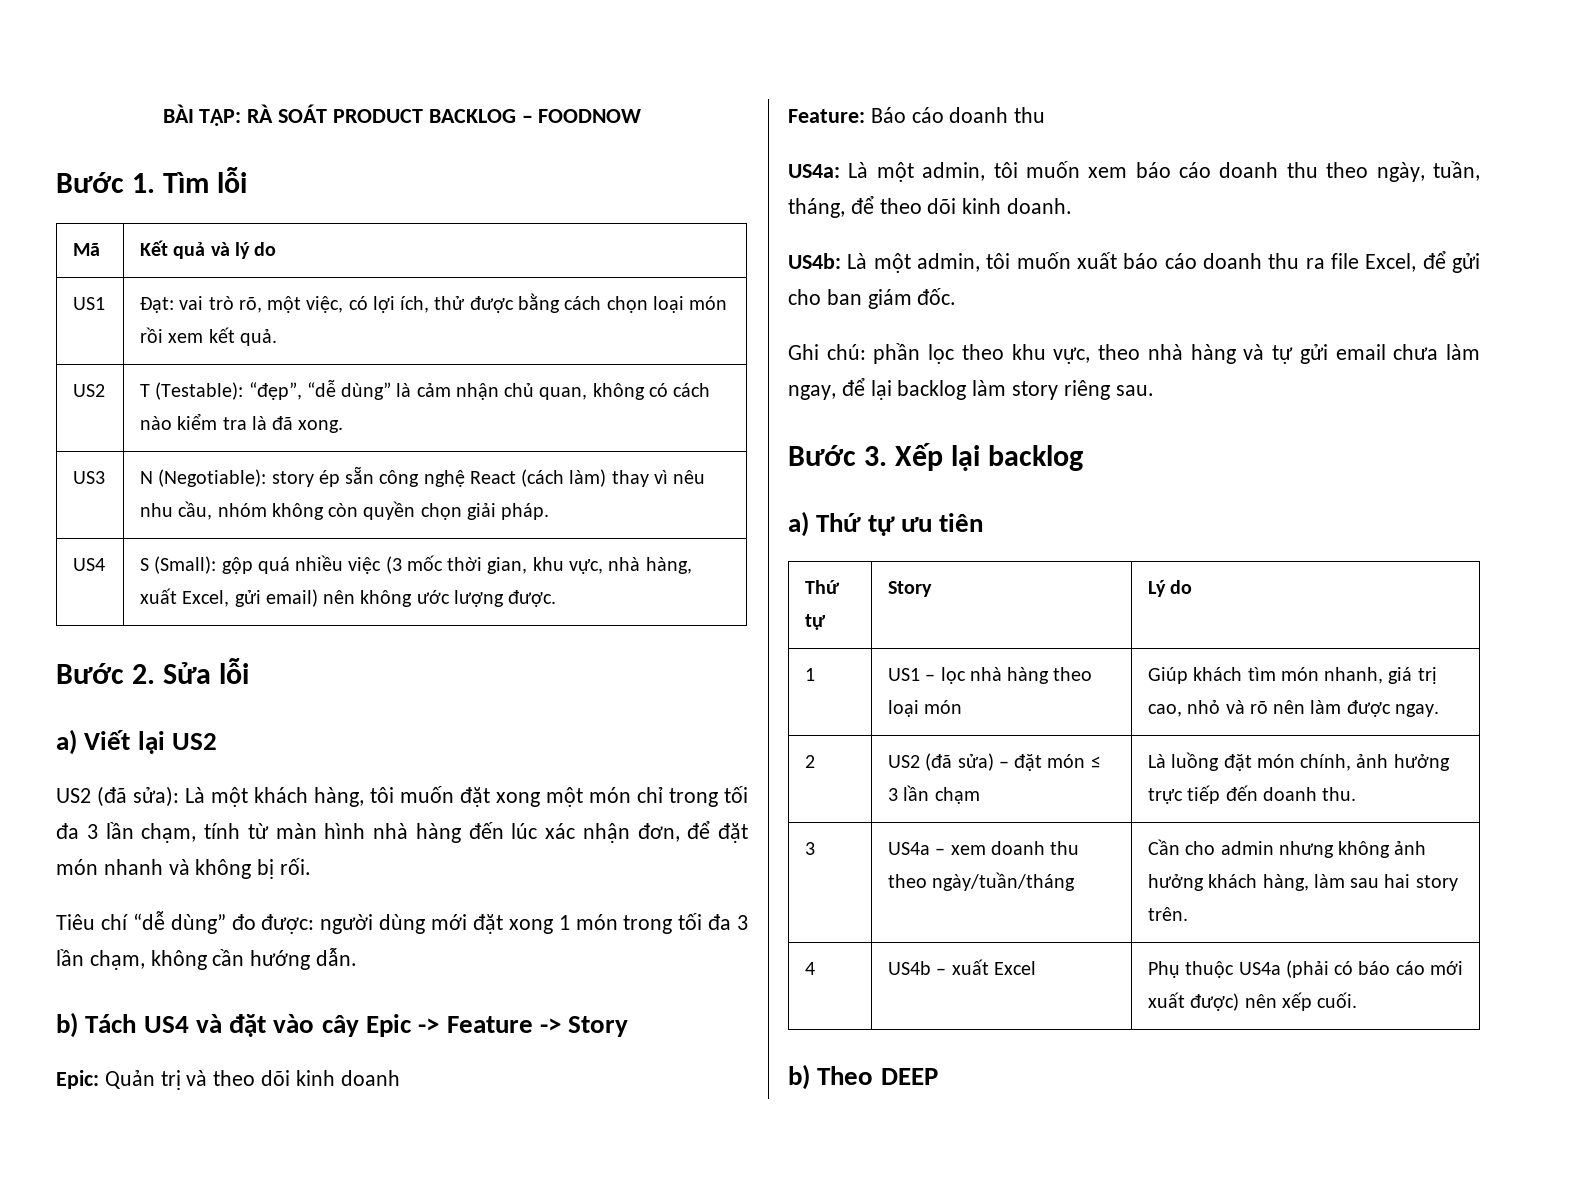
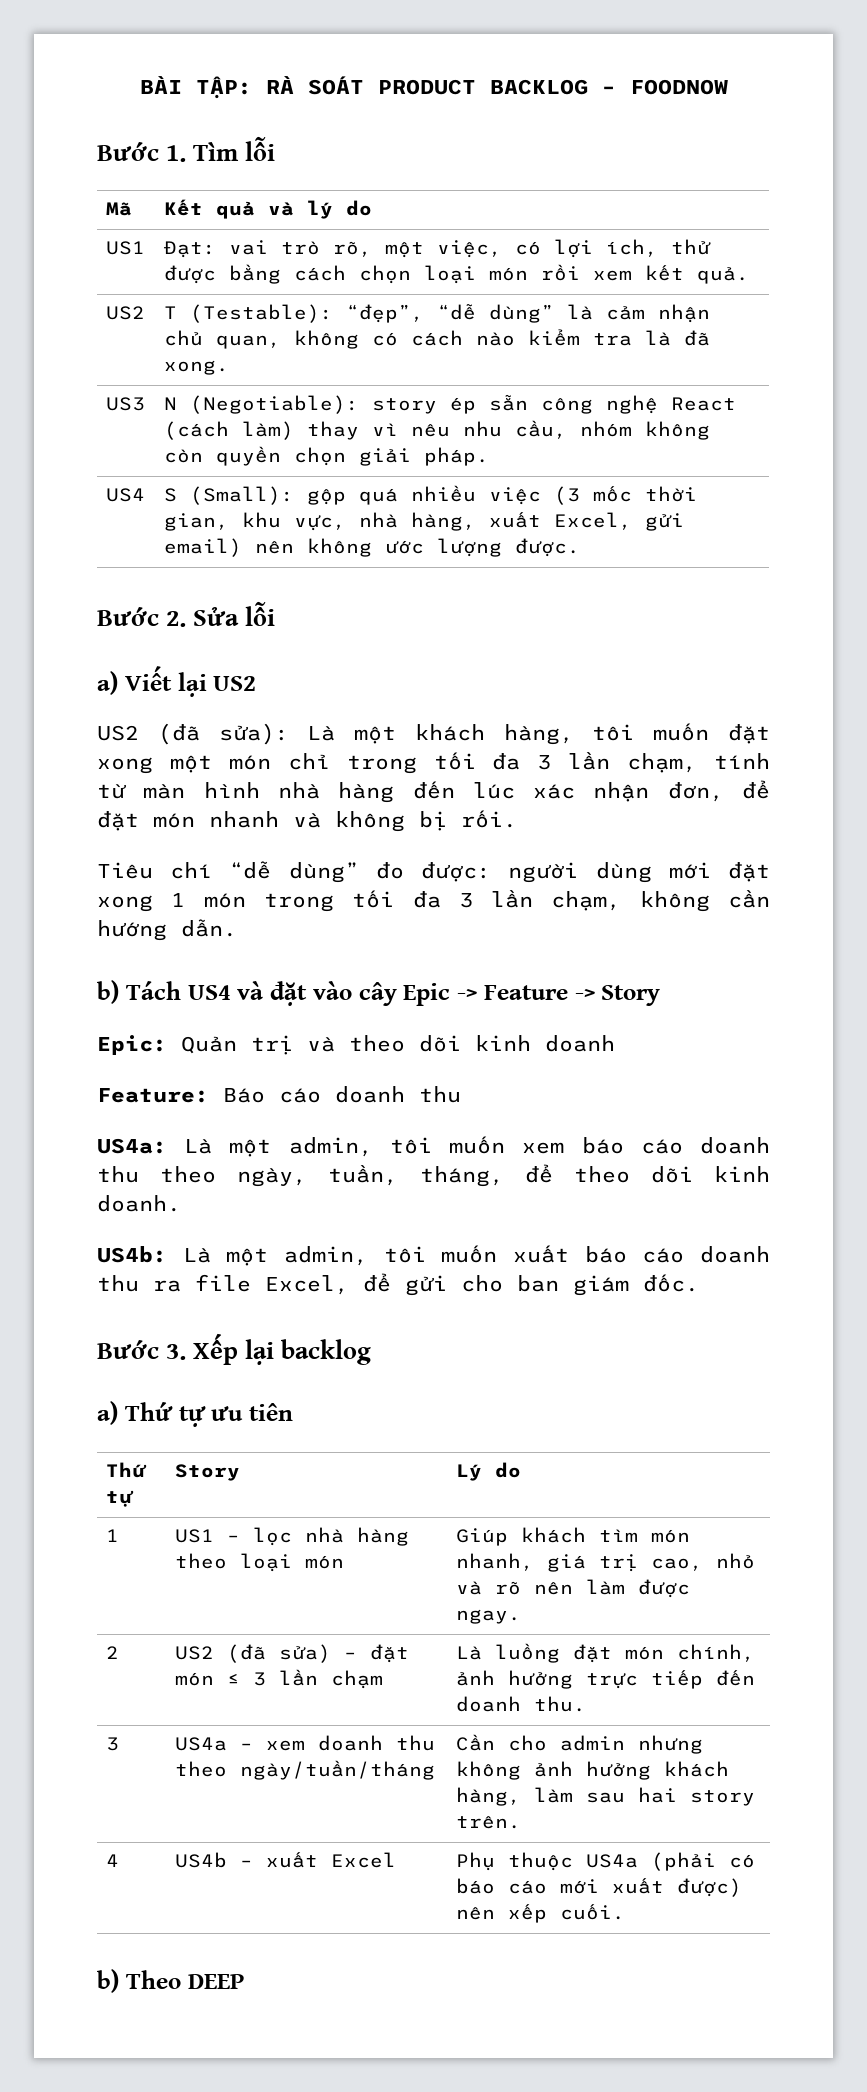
- Ghi chú: phần lọc theo khu vực, theo nhà hàng và tự gửi email chưa làm ngay, để lại backlog làm story riêng sau.

